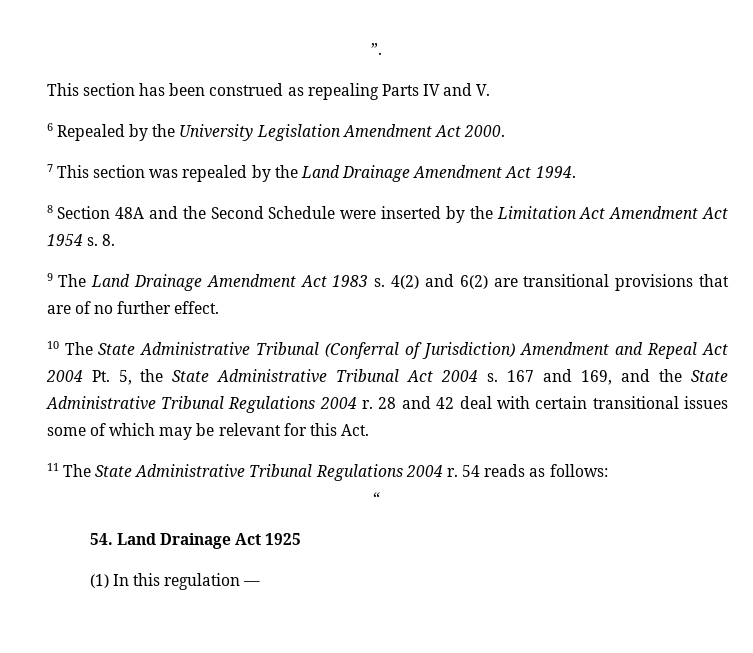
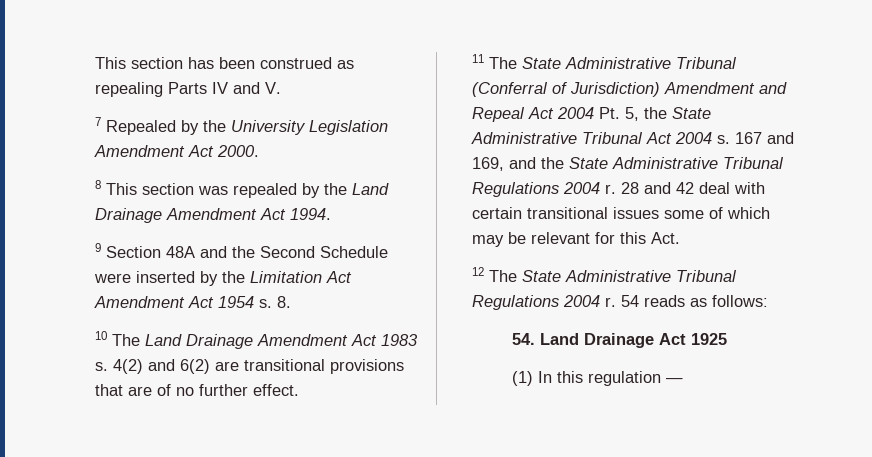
- ”.
- 6 Repealed by the University Legislation Amendment Act 2000.
+ 7 Repealed by the University Legislation Amendment Act 2000.
- 7 This section was repealed by the Land Drainage Amendment Act 1994.
+ 8 This section was repealed by the Land Drainage Amendment Act 1994.
- 8 Section 48A and the Second Schedule were inserted by the Limitation Act Amendment Act 1954 s.
+ 9 Section 48A and the Second Schedule were inserted by the Limitation Act Amendment Act 1954 s.
- 9 The Land Drainage Amendment Act 1983 s.
+ 10 The Land Drainage Amendment Act 1983 s.
- 10 The State Administrative Tribunal (Conferral of Jurisdiction) Amendment and Repeal Act 2004 Pt. 5, the State Administrative Tribunal Act 2004 s.
+ 11 The State Administrative Tribunal (Conferral of Jurisdiction) Amendment and Repeal Act 2004 Pt. 5, the State Administrative Tribunal Act 2004 s.
- 11 The State Administrative Tribunal Regulations 2004 r.
+ 12 The State Administrative Tribunal Regulations 2004 r.
- “

